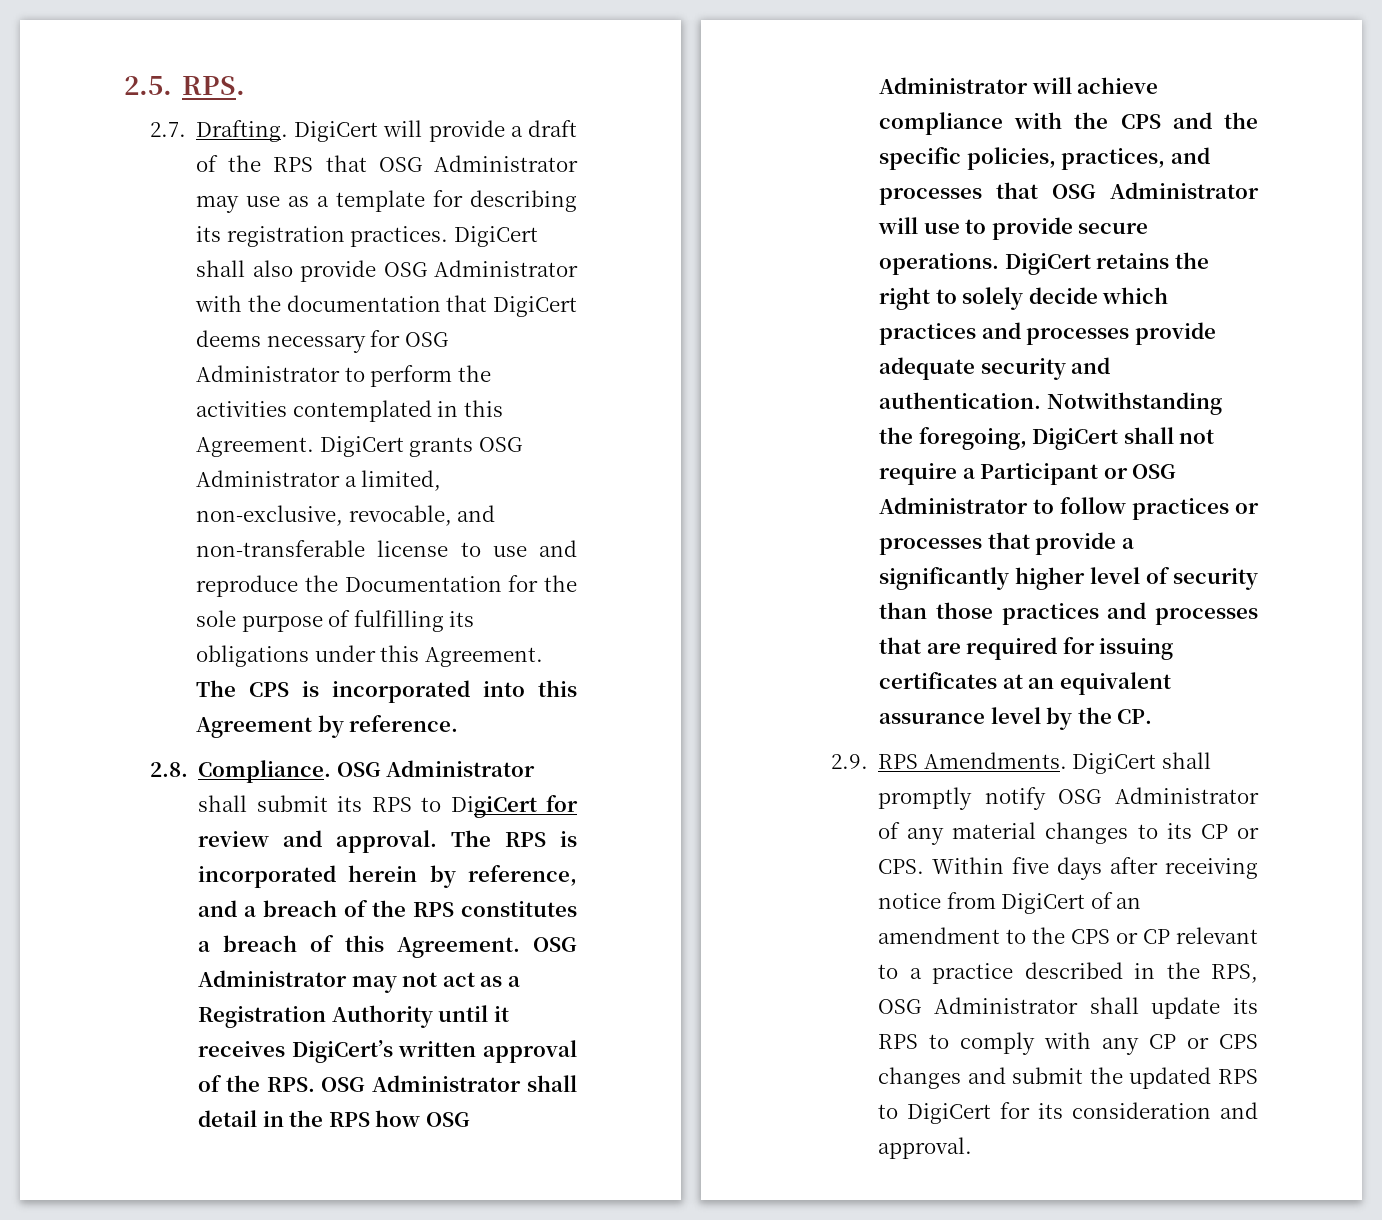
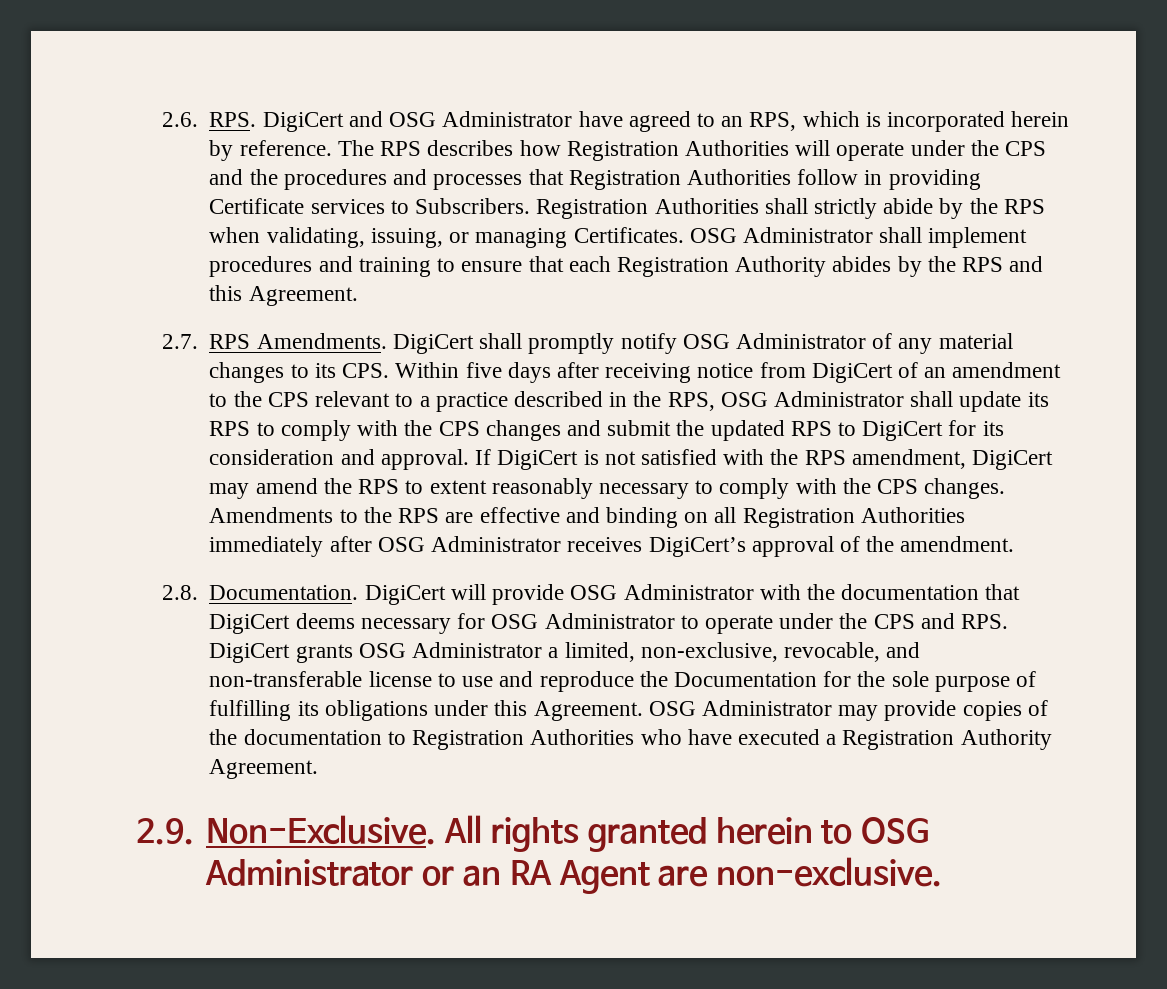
- 2.5. RPS.
- 2.7. Drafting. DigiCert will provide a draft of the RPS that OSG Administrator may use as a template for describing its registration practices. DigiCert shall also provide OSG Administrator with the documentation that DigiCert deems necessary for OSG Administrator to perform the activities contemplated in this Agreement. DigiCert grants OSG Administrator a limited, non-exclusive, revocable, and non-transferable license to use and reproduce the Documentation for the sole purpose of fulfilling its obligations under this Agreement.
+ 2.6. RPS. DigiCert and OSG Administrator have agreed to an RPS, which is incorporated herein by reference. The RPS describes how Registration Authorities will operate under the CPS and the procedures and processes that Registration Authorities follow in providing Certificate services to Subscribers. Registration Authorities shall strictly abide by the RPS when validating, issuing, or managing Certificates. OSG Administrator shall implement procedures and training to ensure that each Registration Authority abides by the RPS and this Agreement.
+ 2.7. RPS Amendments. DigiCert shall promptly notify OSG Administrator of any material changes to its CPS. Within five days after receiving notice from DigiCert of an amendment to the CPS relevant to a practice described in the RPS, OSG Administrator shall update its RPS to comply with the CPS changes and submit the updated RPS to DigiCert for its consideration and approval. If DigiCert is not satisfied with the RPS amendment, DigiCert may amend the RPS to extent reasonably necessary to comply with the CPS changes. Amendments to the RPS are effective and binding on all Registration Authorities immediately after OSG Administrator receives DigiCert’s approval of the amendment.
+ 2.8. Documentation. DigiCert will provide OSG Administrator with the documentation that DigiCert deems necessary for OSG Administrator to operate under the CPS and RPS. DigiCert grants OSG Administrator a limited, non-exclusive, revocable, and non-transferable license to use and reproduce the Documentation for the sole purpose of fulfilling its obligations under this Agreement.
- The CPS is incorporated into this Agreement by reference.
- 2.8. Compliance. OSG Administrator shall submit its RPS to DigiCert for review and approval. The RPS is incorporated herein by reference, and a breach of the RPS constitutes a breach of this Agreement. OSG Administrator may not act as a Registration Authority until it receives DigiCert’s written approval of the RPS. OSG Administrator shall detail in the RPS how OSG Administrator will achieve compliance with the CPS and the specific policies, practices, and processes that OSG Administrator will use to provide secure operations. DigiCert retains the right to solely decide which practices and processes provide adequate security and authentication. Notwithstanding the foregoing, DigiCert shall not require a Participant or OSG Administrator to follow practices or processes that provide a significantly higher level of security than those practices and processes that are required for issuing certificates at an equivalent assurance level by the CP.
- 2.9. RPS Amendments. DigiCert shall promptly notify OSG Administrator of any material changes to its CP or CPS. Within five days after receiving notice from DigiCert of an amendment to the CPS or CP relevant to a practice described in the RPS, OSG Administrator shall update its RPS to comply with any CP or CPS changes and submit the updated RPS to DigiCert for its consideration and approval.
+ OSG Administrator may provide copies of the documentation to Registration Authorities who have executed a Registration Authority Agreement.
+ 2.9. Non-Exclusive. All rights granted herein to OSG Administrator or an RA Agent are non-exclusive.

